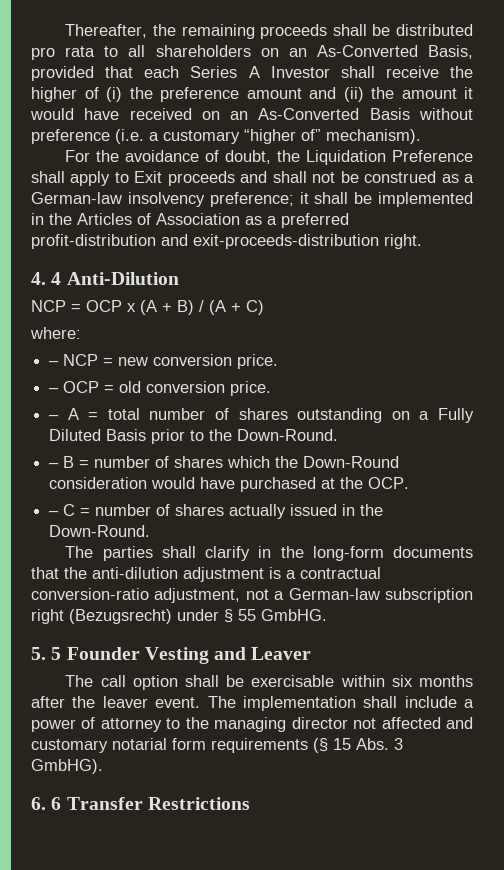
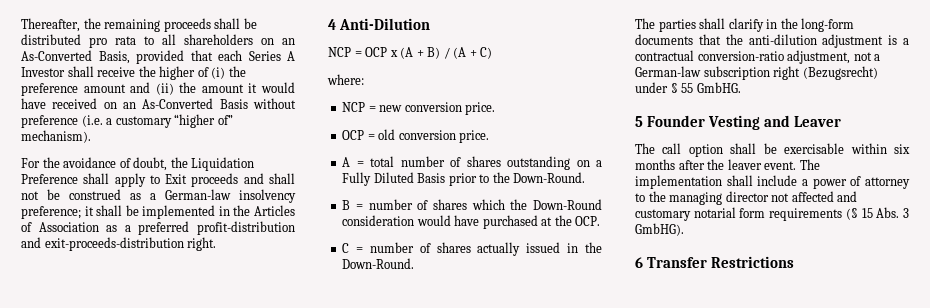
- 4. 4 Anti-Dilution
+ 4 Anti-Dilution
- – NCP = new conversion price.
+ NCP = new conversion price.
- – OCP = old conversion price.
+ OCP = old conversion price.
- – A = total number of shares outstanding on a Fully Diluted Basis prior to the Down-Round.
+ A = total number of shares outstanding on a Fully Diluted Basis prior to the Down-Round.
- – B = number of shares which the Down-Round consideration would have purchased at the OCP.
+ B = number of shares which the Down-Round consideration would have purchased at the OCP.
- – C = number of shares actually issued in the Down-Round.
+ C = number of shares actually issued in the Down-Round.
- 5. 5 Founder Vesting and Leaver
+ 5 Founder Vesting and Leaver
- 6. 6 Transfer Restrictions
+ 6 Transfer Restrictions

